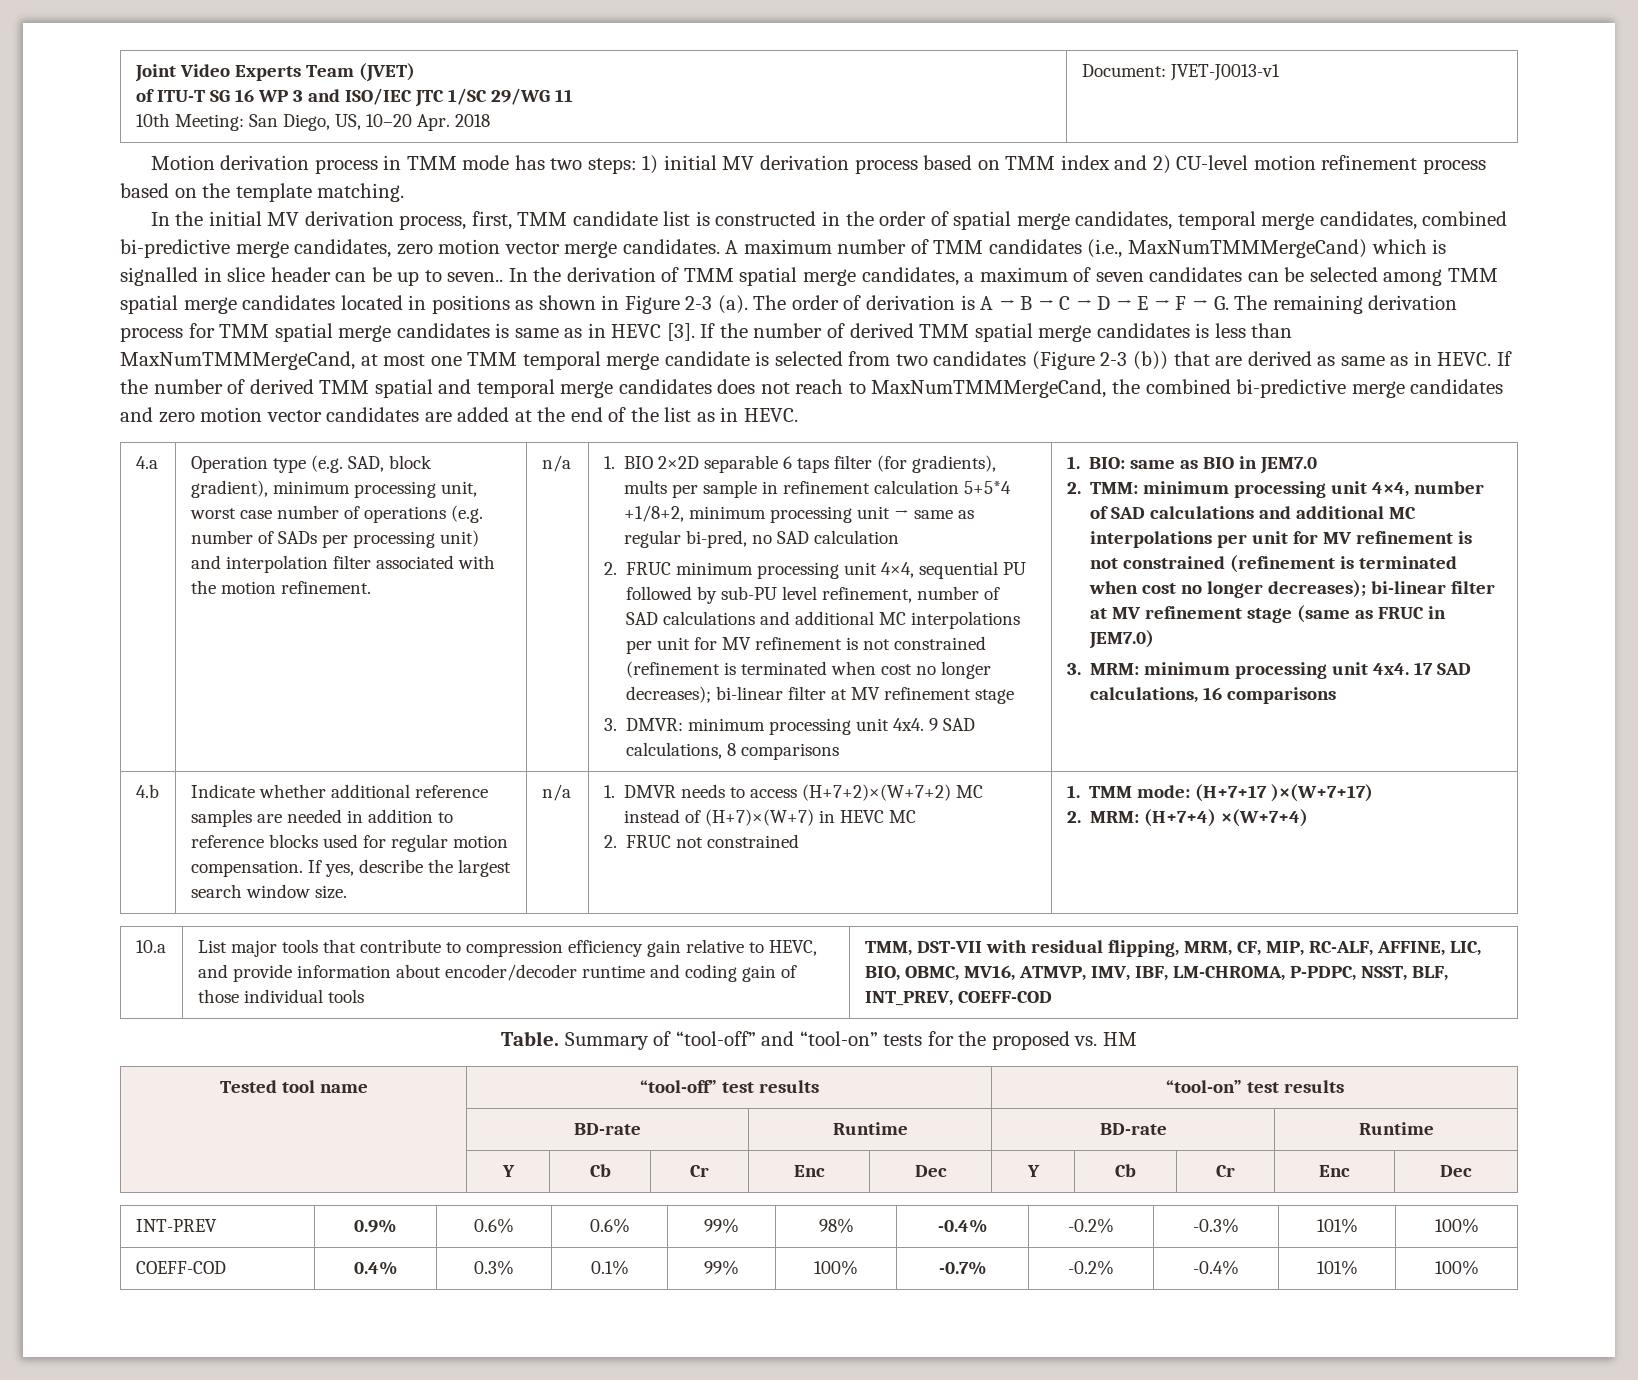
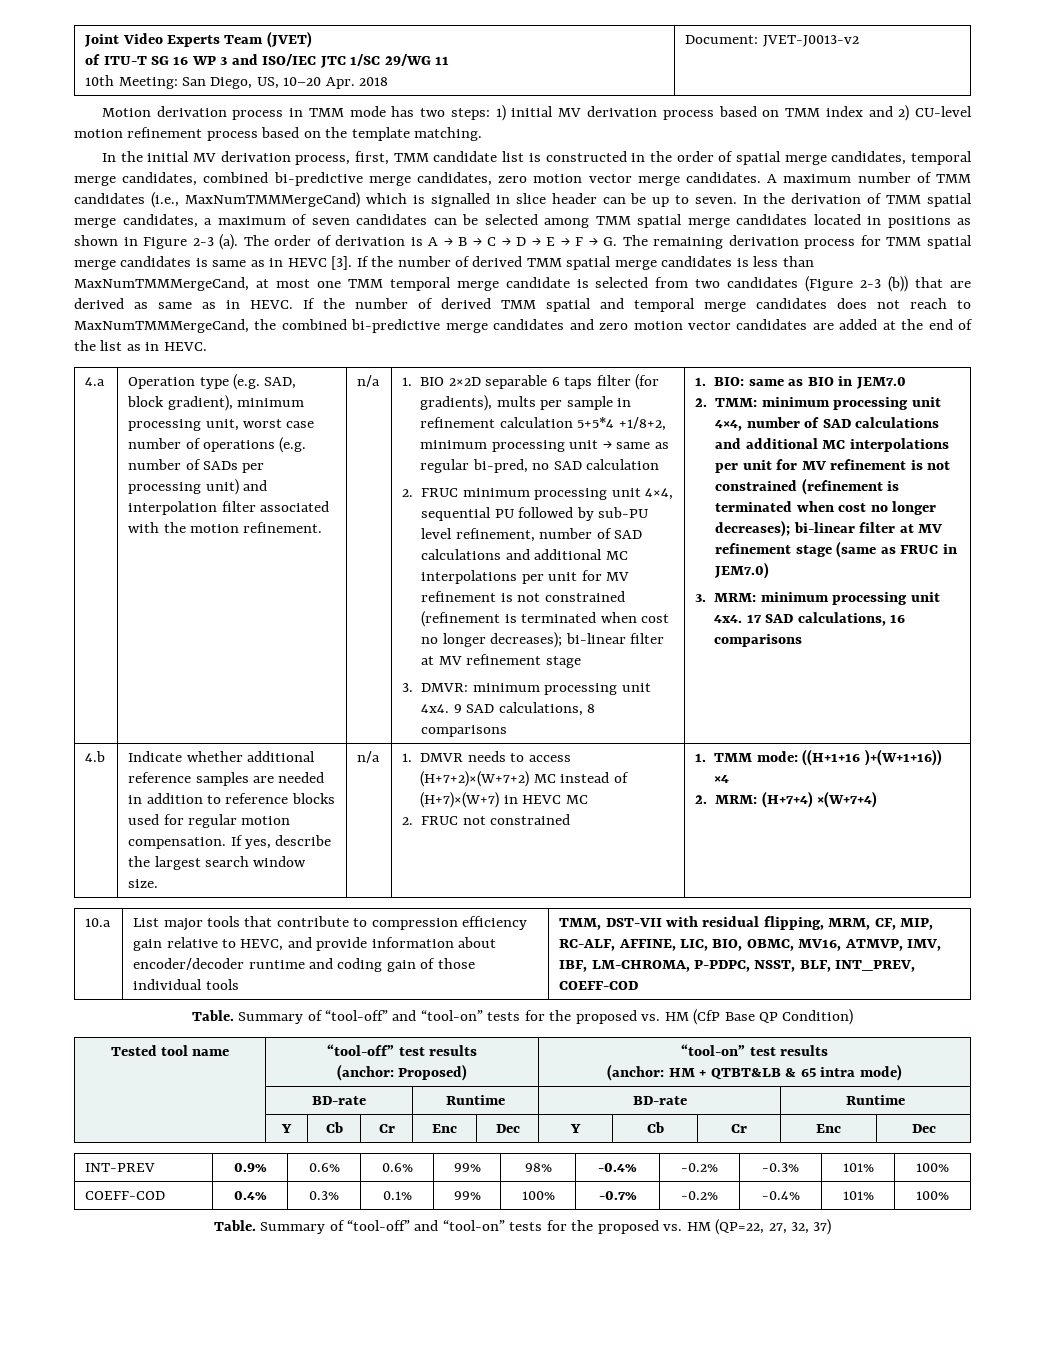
  Joint Video Experts Team (JVET)
  of ITU-T SG 16 WP 3 and ISO/IEC JTC 1/SC 29/WG 11
- 10th Meeting: San Diego, US, 10–20 Apr. 2018 | Document: JVET-J0013-v1
+ 10th Meeting: San Diego, US, 10–20 Apr. 2018 | Document: JVET-J0013-v2
- A maximum number of TMM candidates (i.e., MaxNumTMMMergeCand) which is signalled in slice header can be up to seven..
+ A maximum number of TMM candidates (i.e., MaxNumTMMMergeCand) which is signalled in slice header can be up to seven.
- 1. TMM mode: (H+7+17 )×(W+7+17)
+ 1. TMM mode: ((H+1+16 )+(W+1+16)) ×4
- Summary of “tool-off” and “tool-on” tests for the proposed vs. HM
+ Summary of “tool-off” and “tool-on” tests for the proposed vs. HM (CfP Base QP Condition)
- Tested tool name | “tool-off” test results | “tool-on” test results
+ Tested tool name | “tool-off” test results
+ (anchor: Proposed) | “tool-on” test results
+ (anchor: HM + QTBT&LB & 65 intra mode)
+ Table. Summary of “tool-off” and “tool-on” tests for the proposed vs. HM (QP=22, 27, 32, 37)

